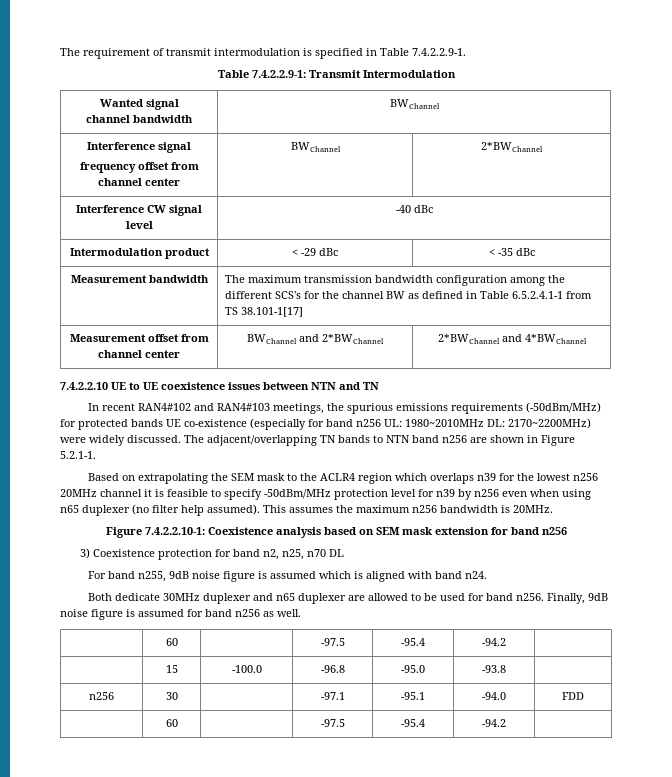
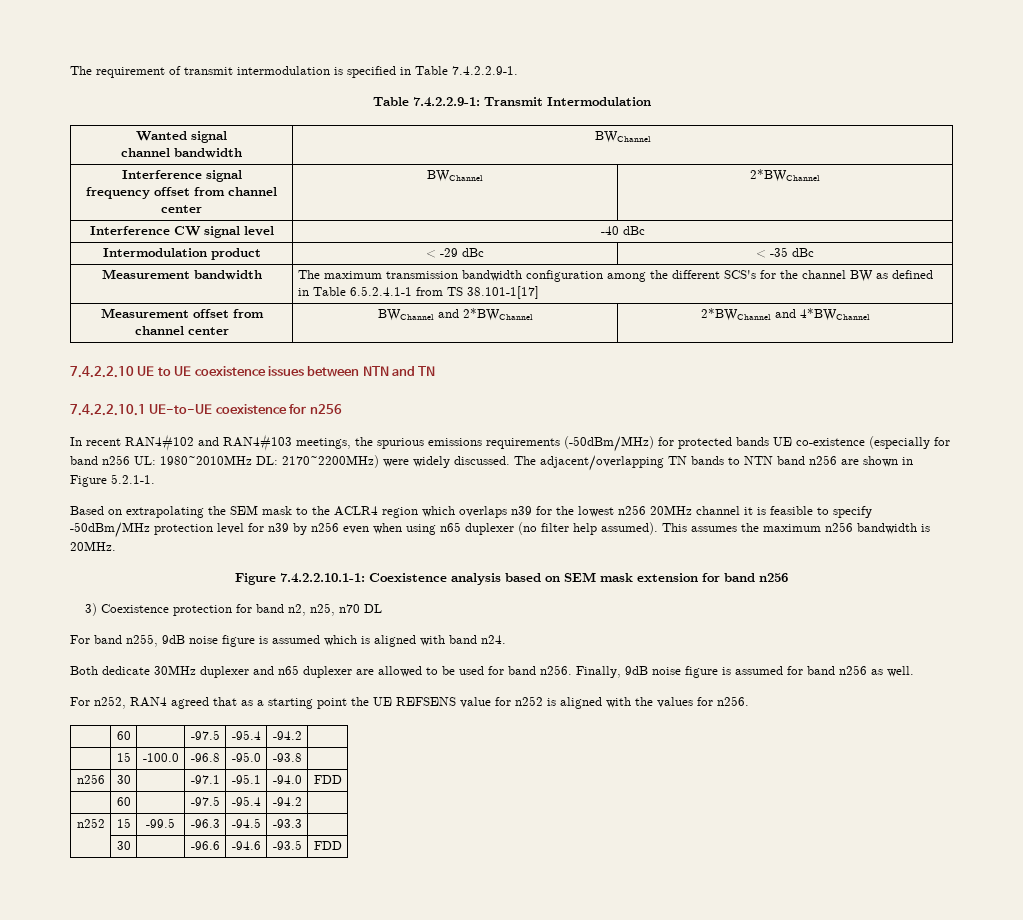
+ 7.4.2.2.10.1 UE-to-UE coexistence for n256
- Figure 7.4.2.2.10-1: Coexistence analysis based on SEM mask extension for band n256
+ Figure 7.4.2.2.10.1-1: Coexistence analysis based on SEM mask extension for band n256
+ For n252, RAN4 agreed that as a starting point the UE REFSENS value for n252 is aligned with the values for n256.
+ n252 | 15 | -99.5 | -96.3 | -94.5 | -93.3 |
+ | 30 | | -96.6 | -94.6 | -93.5 | FDD

